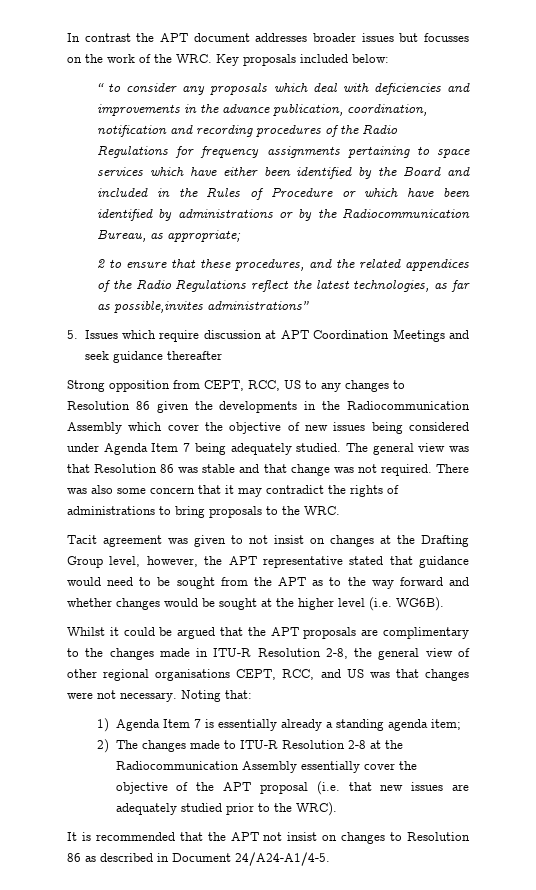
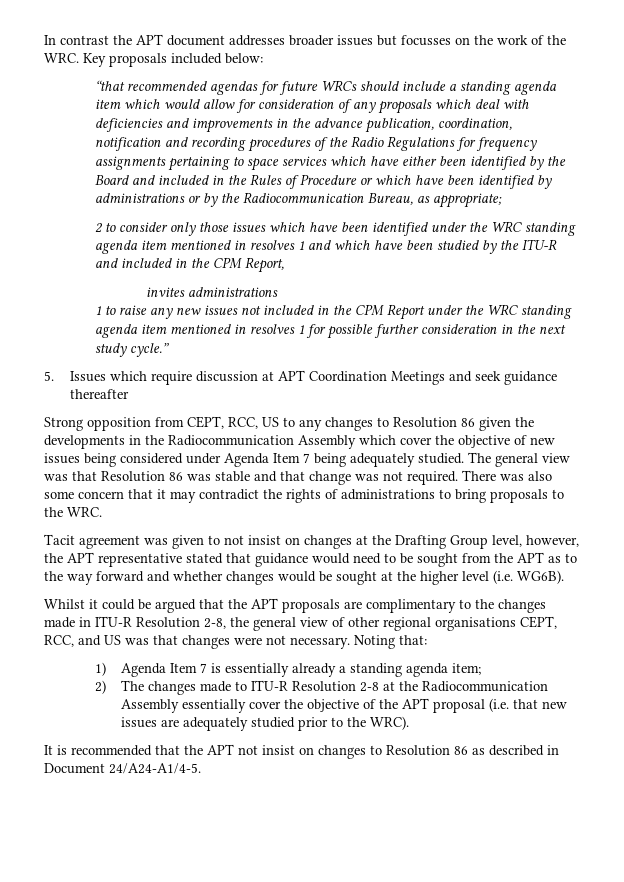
- “ to consider any proposals which deal with deficiencies and improvements in the advance publication, coordination, notification and recording procedures of the Radio Regulations for frequency assignments pertaining to space services which have either been identified by the Board and included in the Rules of Procedure or which have been identified by administrations or by the Radiocommunication Bureau, as appropriate;
+ “that recommended agendas for future WRCs should include a standing agenda item which would allow for consideration of any proposals which deal with deficiencies and improvements in the advance publication, coordination, notification and recording procedures of the Radio Regulations for frequency assignments pertaining to space services which have either been identified by the Board and included in the Rules of Procedure or which have been identified by administrations or by the Radiocommunication Bureau, as appropriate;
- 2 to ensure that these procedures, and the related appendices of the Radio Regulations reflect the latest technologies, as far as possible,invites administrations”
+ 2 to consider only those issues which have been identified under the WRC standing agenda item mentioned in resolves 1 and which have been studied by the ITU-R and included in the CPM Report,
+ invites administrations
+ 1 to raise any new issues not included in the CPM Report under the WRC standing agenda item mentioned in resolves 1 for possible further consideration in the next study cycle.”

